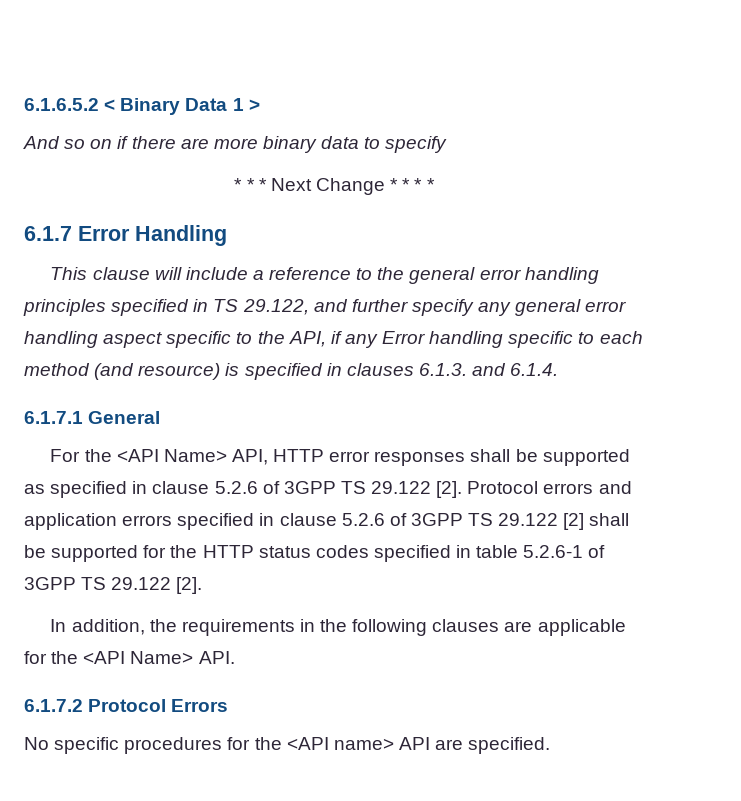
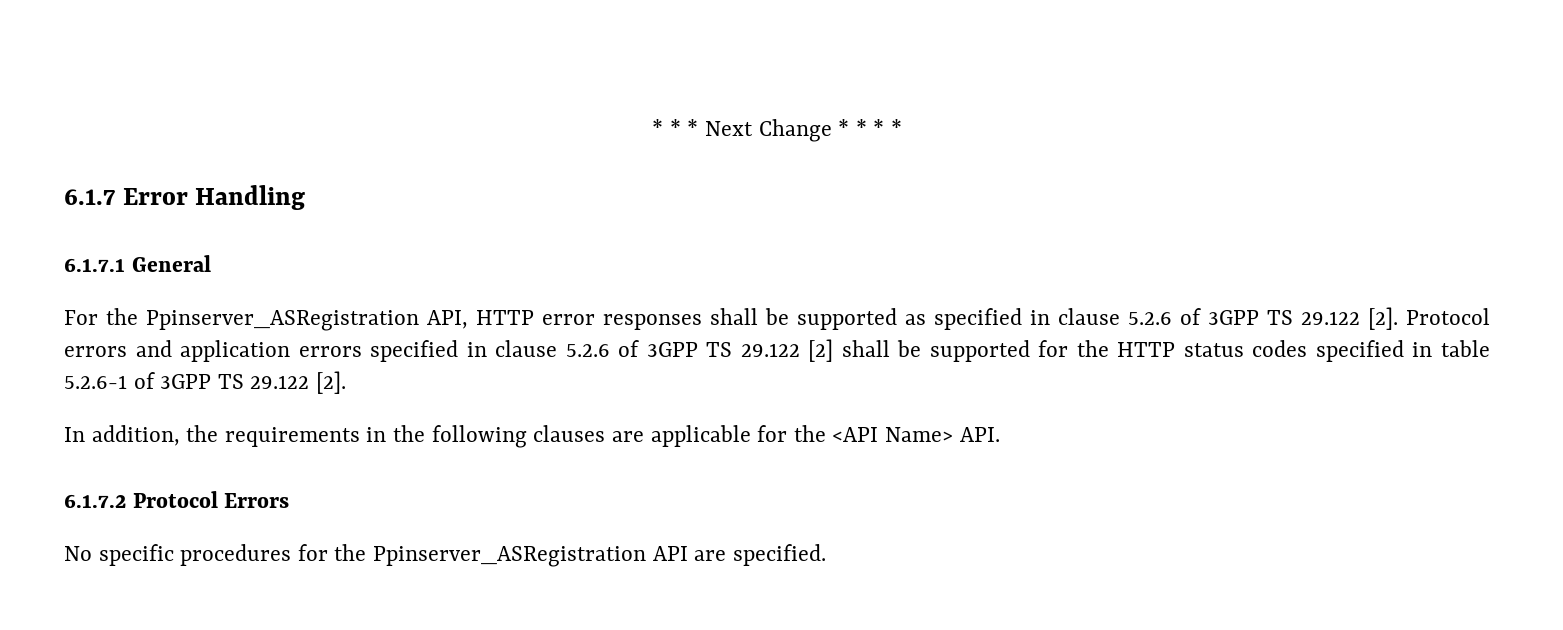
- 6.1.6.5.2 < Binary Data 1 >
- And so on if there are more binary data to specify
- This clause will include a reference to the general error handling principles specified in TS 29.122, and further specify any general error handling aspect specific to the API, if any Error handling specific to each method (and resource) is specified in clauses 6.1.3. and 6.1.4.
- For the <API Name> API, HTTP error responses shall be supported as specified in clause 5.2.6 of 3GPP TS 29.122 [2].
+ For the Ppinserver_ASRegistration API, HTTP error responses shall be supported as specified in clause 5.2.6 of 3GPP TS 29.122 [2].
- No specific procedures for the <API name> API are specified.
+ No specific procedures for the Ppinserver_ASRegistration API are specified.

